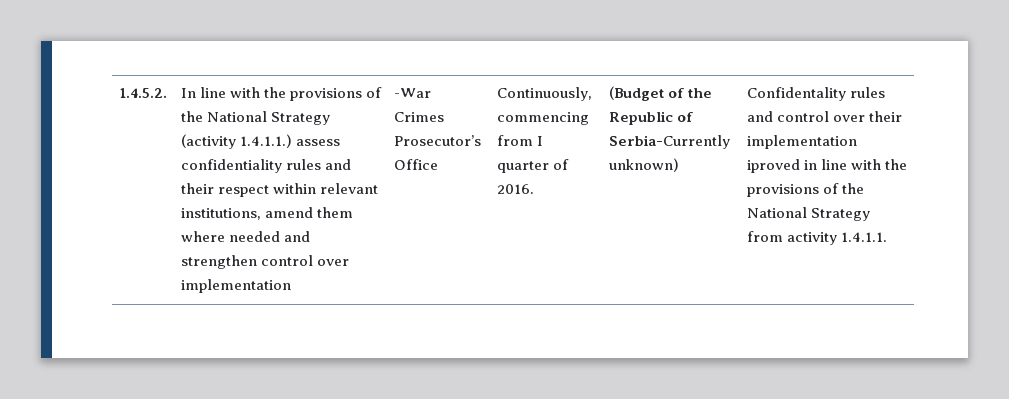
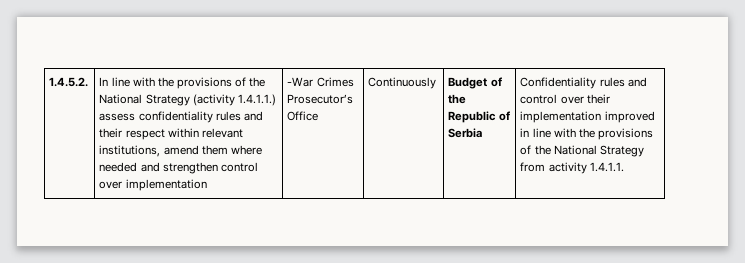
- Continuously, commencing from I quarter of 2016. | (Budget of the Republic of Serbia-Currently unknown) | Confidentality rules and control over their implementation iproved in line with the provisions of the National Strategy from activity 1.4.1.1.
+ Continuously | Budget of the Republic of Serbia | Confidentiality rules and control over their implementation improved in line with the provisions of the National Strategy from activity 1.4.1.1.

